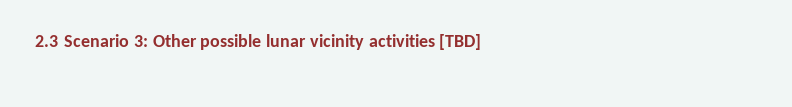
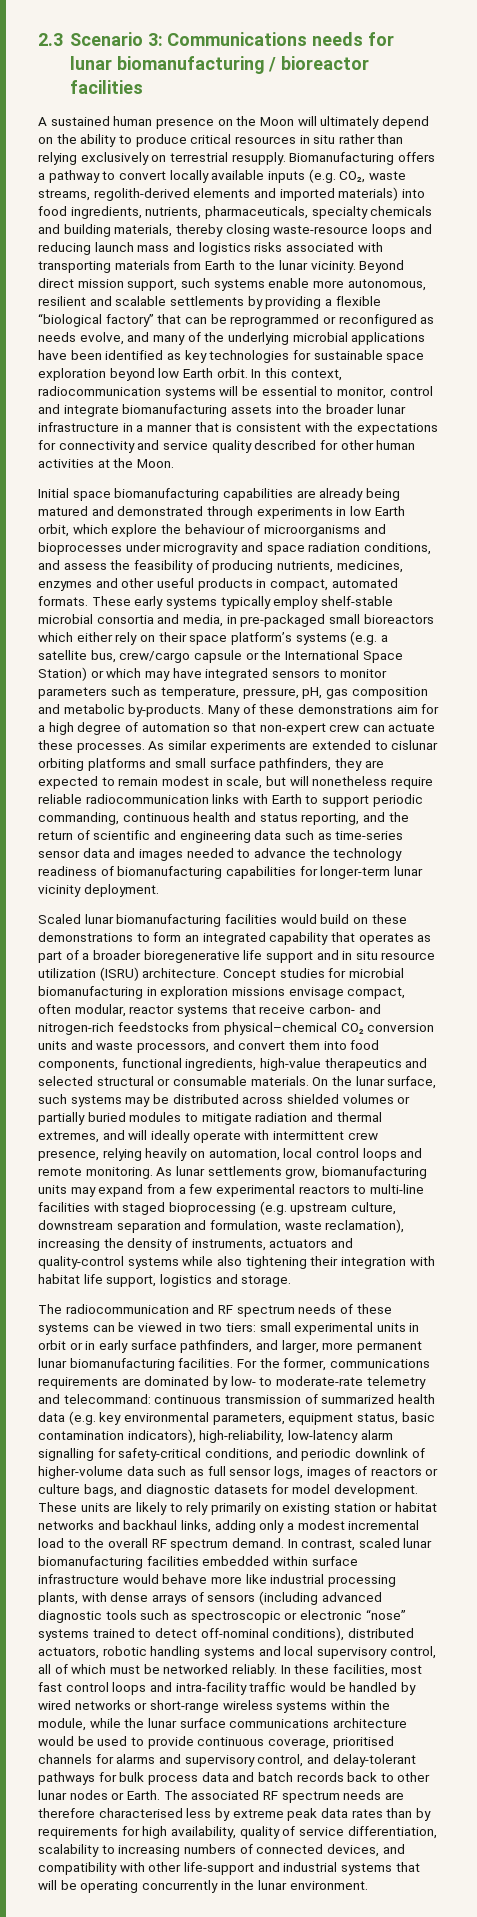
- 2.3 Scenario 3: Other possible lunar vicinity activities [TBD]
+ 2.3 Scenario 3: Communications needs for lunar biomanufacturing / bioreactor facilities
+ A sustained human presence on the Moon will ultimately depend on the ability to produce critical resources in situ rather than relying exclusively on terrestrial resupply. Biomanufacturing offers a pathway to convert locally available inputs (e.g. CO₂, waste streams, regolith-derived elements and imported materials) into food ingredients, nutrients, pharmaceuticals, specialty chemicals and building materials, thereby closing waste-resource loops and reducing launch mass and logistics risks associated with transporting materials from Earth to the lunar vicinity. Beyond direct mission support, such systems enable more autonomous, resilient and scalable settlements by providing a flexible “biological factory” that can be reprogrammed or reconfigured as needs evolve, and many of the underlying microbial applications have been identified as key technologies for sustainable space exploration beyond low Earth orbit. In this context, radiocommunication systems will be essential to monitor, control and integrate biomanufacturing assets into the broader lunar infrastructure in a manner that is consistent with the expectations for connectivity and service quality described for other human activities at the Moon.
+ Initial space biomanufacturing capabilities are already being matured and demonstrated through experiments in low Earth orbit, which explore the behaviour of microorganisms and bioprocesses under microgravity and space radiation conditions, and assess the feasibility of producing nutrients, medicines, enzymes and other useful products in compact, automated formats. These early systems typically employ shelf-stable microbial consortia and media, in pre-packaged small bioreactors which either rely on their space platform’s systems (e.g. a satellite bus, crew/cargo capsule or the International Space Station) or which may have integrated sensors to monitor parameters such as temperature, pressure, pH, gas composition and metabolic by-products. Many of these demonstrations aim for a high degree of automation so that non-expert crew can actuate these processes. As similar experiments are extended to cislunar orbiting platforms and small surface pathfinders, they are expected to remain modest in scale, but will nonetheless require reliable radiocommunication links with Earth to support periodic commanding, continuous health and status reporting, and the return of scientific and engineering data such as time-series sensor data and images needed to advance the technology readiness of biomanufacturing capabilities for longer-term lunar vicinity deployment.
+ Scaled lunar biomanufacturing facilities would build on these demonstrations to form an integrated capability that operates as part of a broader bioregenerative life support and in situ resource utilization (ISRU) architecture. Concept studies for microbial biomanufacturing in exploration missions envisage compact, often modular, reactor systems that receive carbon- and nitrogen-rich feedstocks from physical–chemical CO₂ conversion units and waste processors, and convert them into food components, functional ingredients, high-value therapeutics and selected structural or consumable materials. On the lunar surface, such systems may be distributed across shielded volumes or partially buried modules to mitigate radiation and thermal extremes, and will ideally operate with intermittent crew presence, relying heavily on automation, local control loops and remote monitoring. As lunar settlements grow, biomanufacturing units may expand from a few experimental reactors to multi-line facilities with staged bioprocessing (e.g. upstream culture, downstream separation and formulation, waste reclamation), increasing the density of instruments, actuators and quality-control systems while also tightening their integration with habitat life support, logistics and storage.
+ The radiocommunication and RF spectrum needs of these systems can be viewed in two tiers: small experimental units in orbit or in early surface pathfinders, and larger, more permanent lunar biomanufacturing facilities. For the former, communications requirements are dominated by low- to moderate-rate telemetry and telecommand: continuous transmission of summarized health data (e.g. key environmental parameters, equipment status, basic contamination indicators), high-reliability, low-latency alarm signalling for safety-critical conditions, and periodic downlink of higher-volume data such as full sensor logs, images of reactors or culture bags, and diagnostic datasets for model development. These units are likely to rely primarily on existing station or habitat networks and backhaul links, adding only a modest incremental load to the overall RF spectrum demand. In contrast, scaled lunar biomanufacturing facilities embedded within surface infrastructure would behave more like industrial processing plants, with dense arrays of sensors (including advanced diagnostic tools such as spectroscopic or electronic “nose” systems trained to detect off-nominal conditions), distributed actuators, robotic handling systems and local supervisory control, all of which must be networked reliably. In these facilities, most fast control loops and intra-facility traffic would be handled by wired networks or short-range wireless systems within the module, while the lunar surface communications architecture would be used to provide continuous coverage, prioritised channels for alarms and supervisory control, and delay-tolerant pathways for bulk process data and batch records back to other lunar nodes or Earth. The associated RF spectrum needs are therefore characterised less by extreme peak data rates than by requirements for high availability, quality of service differentiation, scalability to increasing numbers of connected devices, and compatibility with other life-support and industrial systems that will be operating concurrently in the lunar environment.

